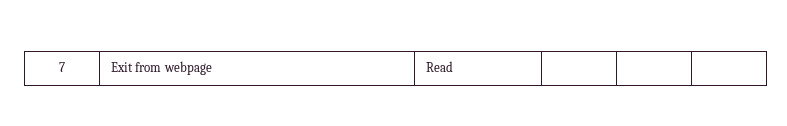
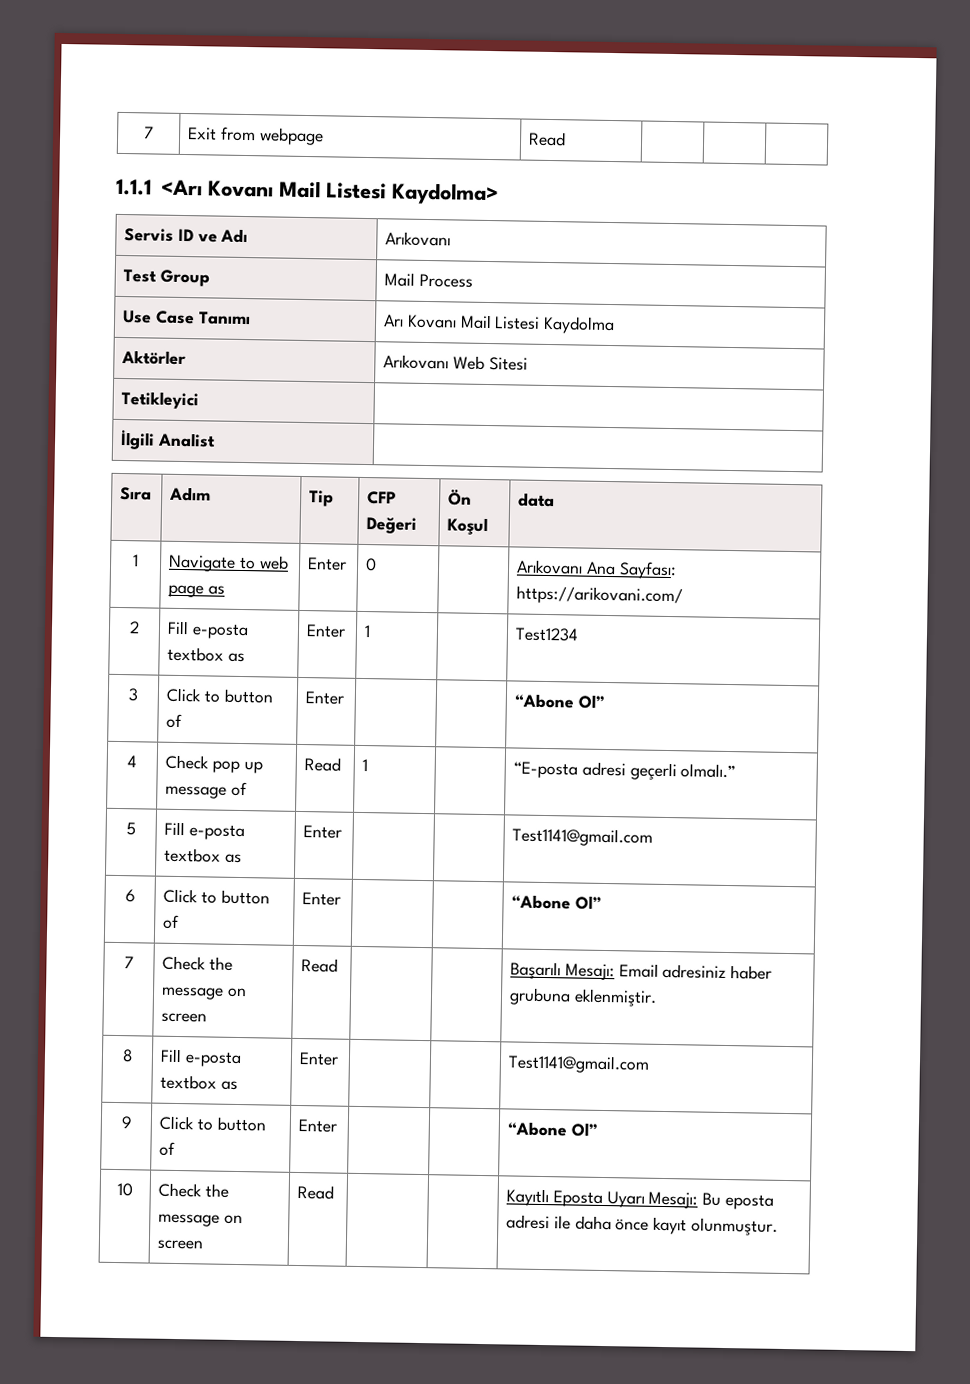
+ 1.1.1 <Arı Kovanı Mail Listesi Kaydolma>
+ Servis ID ve Adı | Arıkovanı
+ Test Group | Mail Process
+ Use Case Tanımı | Arı Kovanı Mail Listesi Kaydolma
+ Aktörler | Arıkovanı Web Sitesi
+ Tetikleyici |
+ İlgili Analist |
+ Sıra | Adım | Tip | CFP Değeri | Ön Koşul | data
+ 1 | Navigate to web page as | Enter | 0 | | Arıkovanı Ana Sayfası: https://arikovani.com/
+ 2 | Fill e-posta textbox as | Enter | 1 | | Test1234
+ 3 | Click to button of | Enter | | | “Abone Ol”
+ 4 | Check pop up message of | Read | 1 | | “E-posta adresi geçerli olmalı.”
+ 5 | Fill e-posta textbox as | Enter | | | Test1141@gmail.com
+ 6 | Click to button of | Enter | | | “Abone Ol”
+ 7 | Check the message on screen | Read | | | Başarılı Mesajı: Email adresiniz haber grubuna eklenmiştir.
+ 8 | Fill e-posta textbox as | Enter | | | Test1141@gmail.com
+ 9 | Click to button of | Enter | | | “Abone Ol”
+ 10 | Check the message on screen | Read | | | Kayıtlı Eposta Uyarı Mesajı: Bu eposta adresi ile daha önce kayıt olunmuştur.

